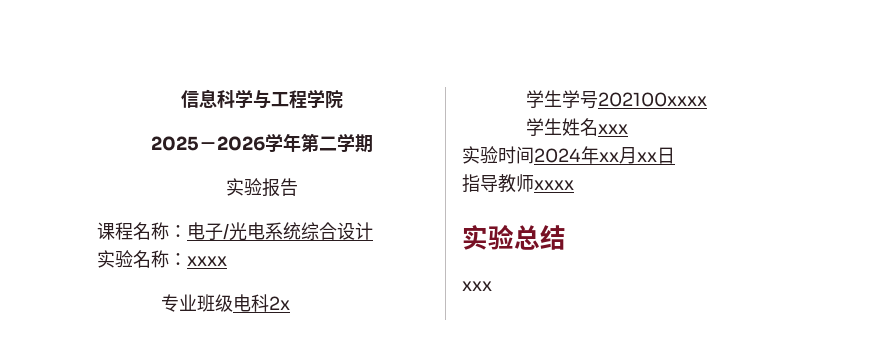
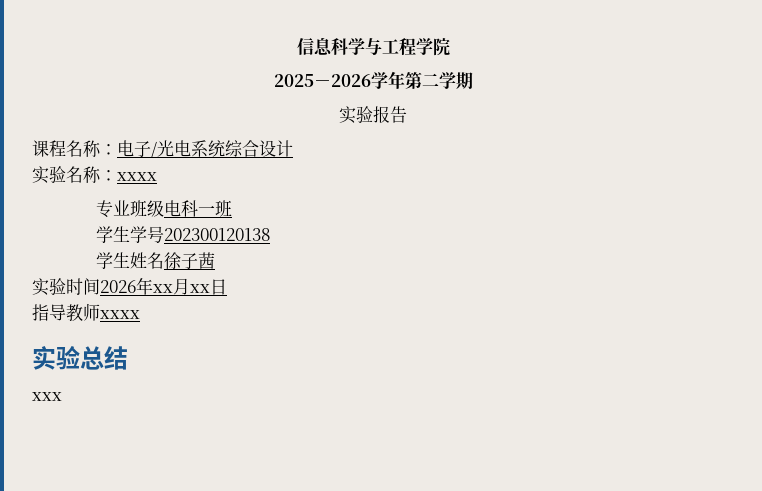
- 专业班级电科2x
+ 专业班级电科一班
- 学生学号202100xxxx
+ 学生学号202300120138
- 学生姓名xxx
+ 学生姓名徐子茜
- 实验时间2024年xx月xx日
+ 实验时间2026年xx月xx日

